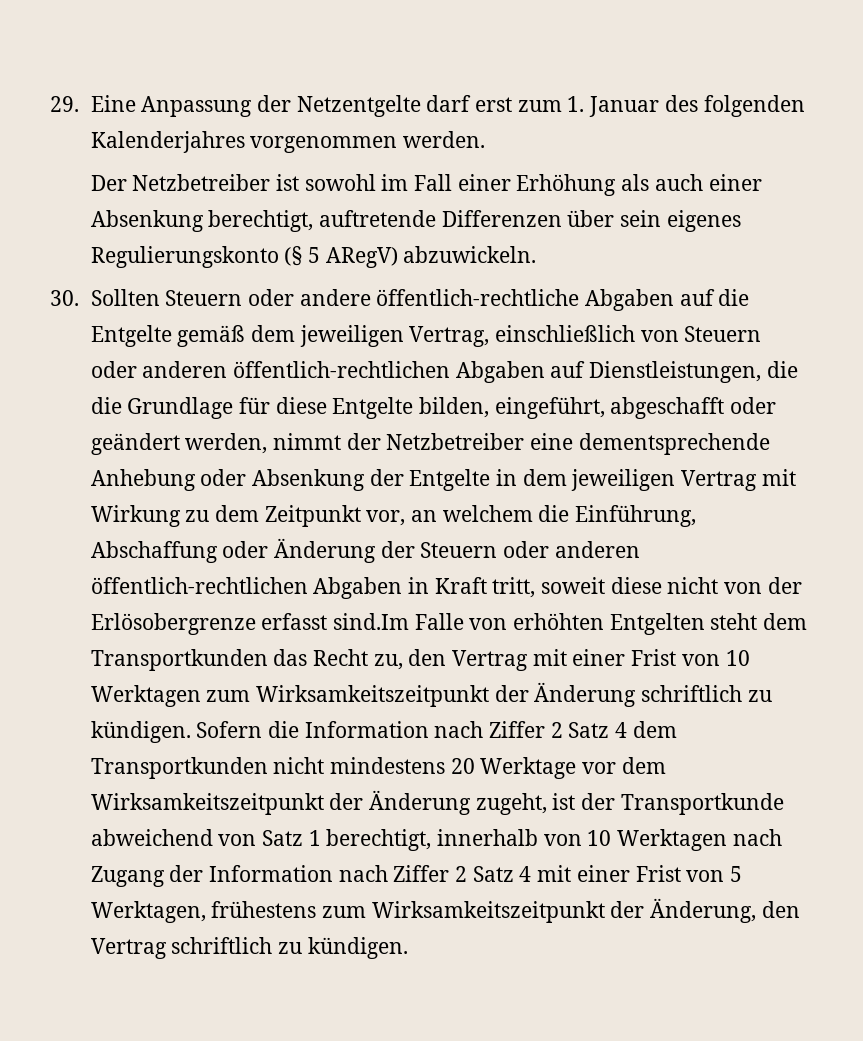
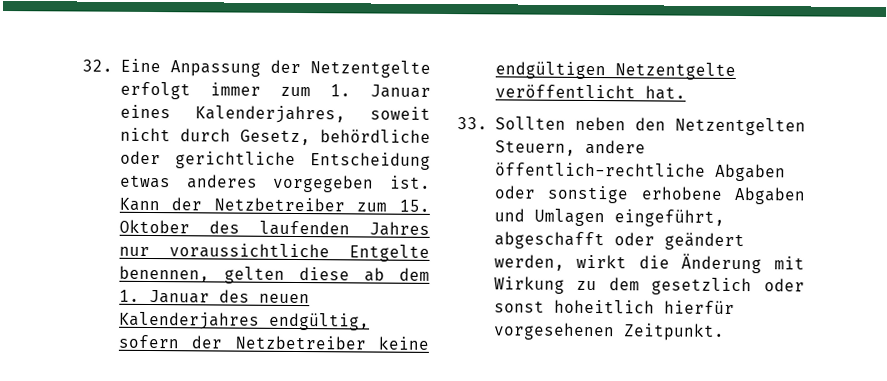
- 29. Eine Anpassung der Netzentgelte darf erst zum 1. Januar des folgenden Kalenderjahres vorgenommen werden.
- Der Netzbetreiber ist sowohl im Fall einer Erhöhung als auch einer Absenkung berechtigt, auftretende Differenzen über sein eigenes Regulierungskonto (§ 5 ARegV) abzuwickeln.
- 30. Sollten Steuern oder andere öffentlich-rechtliche Abgaben auf die Entgelte gemäß dem jeweiligen Vertrag, einschließlich von Steuern oder anderen öffentlich-rechtlichen Abgaben auf Dienstleistungen, die die Grundlage für diese Entgelte bilden, eingeführt, abgeschafft oder geändert werden, nimmt der Netzbetreiber eine dementsprechende Anhebung oder Absenkung der Entgelte in dem jeweiligen Vertrag mit Wirkung zu dem Zeitpunkt vor, an welchem die Einführung, Abschaffung oder Änderung der Steuern oder anderen öffentlich-rechtlichen Abgaben in Kraft tritt, soweit diese nicht von der Erlösobergrenze erfasst sind.Im Falle von erhöhten Entgelten steht dem Transportkunden das Recht zu, den Vertrag mit einer Frist von 10 Werktagen zum Wirksamkeitszeitpunkt der Änderung schriftlich zu kündigen. Sofern die Information nach Ziffer 2 Satz 4 dem Transportkunden nicht mindestens 20 Werktage vor dem Wirksamkeitszeitpunkt der Änderung zugeht, ist der Transportkunde abweichend von Satz 1 berechtigt, innerhalb von 10 Werktagen nach Zugang der Information nach Ziffer 2 Satz 4 mit einer Frist von 5 Werktagen, frühestens zum Wirksamkeitszeitpunkt der Änderung, den Vertrag schriftlich zu kündigen.
+ 32. Eine Anpassung der Netzentgelte erfolgt immer zum 1. Januar eines Kalenderjahres, soweit nicht durch Gesetz, behördliche oder gerichtliche Entscheidung etwas anderes vorgegeben ist. Kann der Netzbetreiber zum 15. Oktober des laufenden Jahres nur voraussichtliche Entgelte benennen, gelten diese ab dem 1. Januar des neuen Kalenderjahres endgültig, sofern der Netzbetreiber keine endgültigen Netzentgelte veröffentlicht hat.
+ 33. Sollten neben den Netzentgelten Steuern, andere öffentlich-rechtliche Abgaben oder sonstige erhobene Abgaben und Umlagen eingeführt, abgeschafft oder geändert werden, wirkt die Änderung mit Wirkung zu dem gesetzlich oder sonst hoheitlich hierfür vorgesehenen Zeitpunkt.

